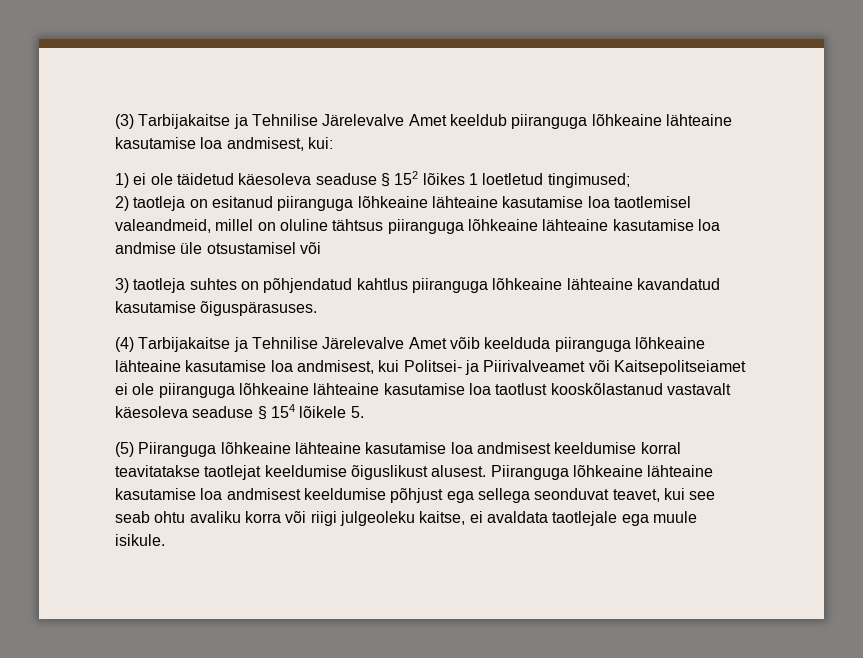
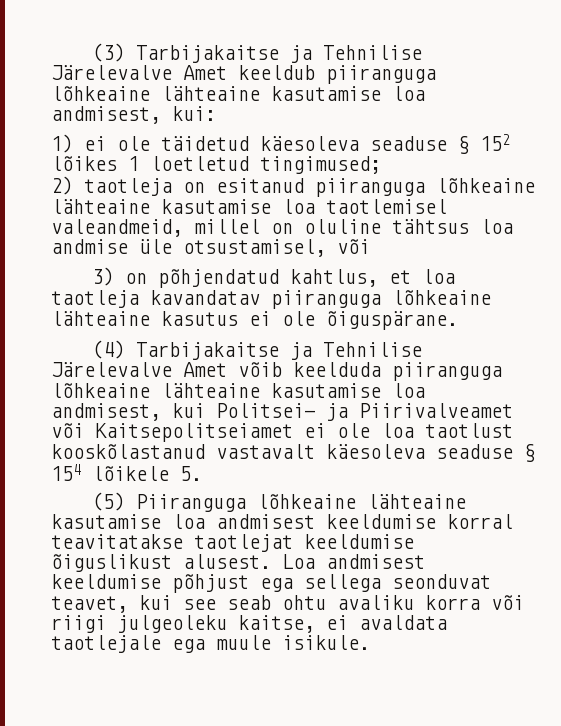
- 2) taotleja on esitanud piiranguga lõhkeaine lähteaine kasutamise loa taotlemisel valeandmeid, millel on oluline tähtsus piiranguga lõhkeaine lähteaine kasutamise loa andmise üle otsustamisel või
- 3) taotleja suhtes on põhjendatud kahtlus piiranguga lõhkeaine lähteaine kavandatud kasutamise õiguspärasuses.
+ 2) taotleja on esitanud piiranguga lõhkeaine lähteaine kasutamise loa taotlemisel valeandmeid, millel on oluline tähtsus loa andmise üle otsustamisel, või
+ 3) on põhjendatud kahtlus, et loa taotleja kavandatav piiranguga lõhkeaine lähteaine kasutus ei ole õiguspärane.
- (4) Tarbijakaitse ja Tehnilise Järelevalve Amet võib keelduda piiranguga lõhkeaine lähteaine kasutamise loa andmisest, kui Politsei- ja Piirivalveamet või Kaitsepolitseiamet ei ole piiranguga lõhkeaine lähteaine kasutamise loa taotlust kooskõlastanud vastavalt käesoleva seaduse § 154 lõikele 5.
+ (4) Tarbijakaitse ja Tehnilise Järelevalve Amet võib keelduda piiranguga lõhkeaine lähteaine kasutamise loa andmisest, kui Politsei- ja Piirivalveamet või Kaitsepolitseiamet ei ole loa taotlust kooskõlastanud vastavalt käesoleva seaduse § 154 lõikele 5.
- Piiranguga lõhkeaine lähteaine kasutamise loa andmisest keeldumise põhjust ega sellega seonduvat teavet, kui see seab ohtu avaliku korra või riigi julgeoleku kaitse, ei avaldata taotlejale ega muule isikule.
+ Loa andmisest keeldumise põhjust ega sellega seonduvat teavet, kui see seab ohtu avaliku korra või riigi julgeoleku kaitse, ei avaldata taotlejale ega muule isikule.

